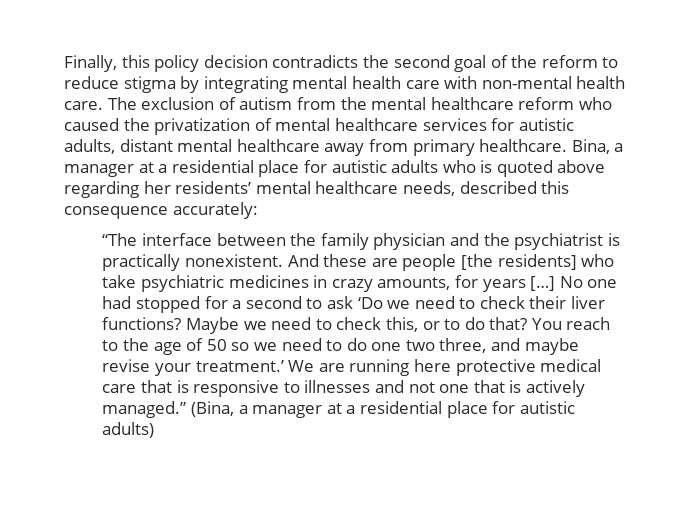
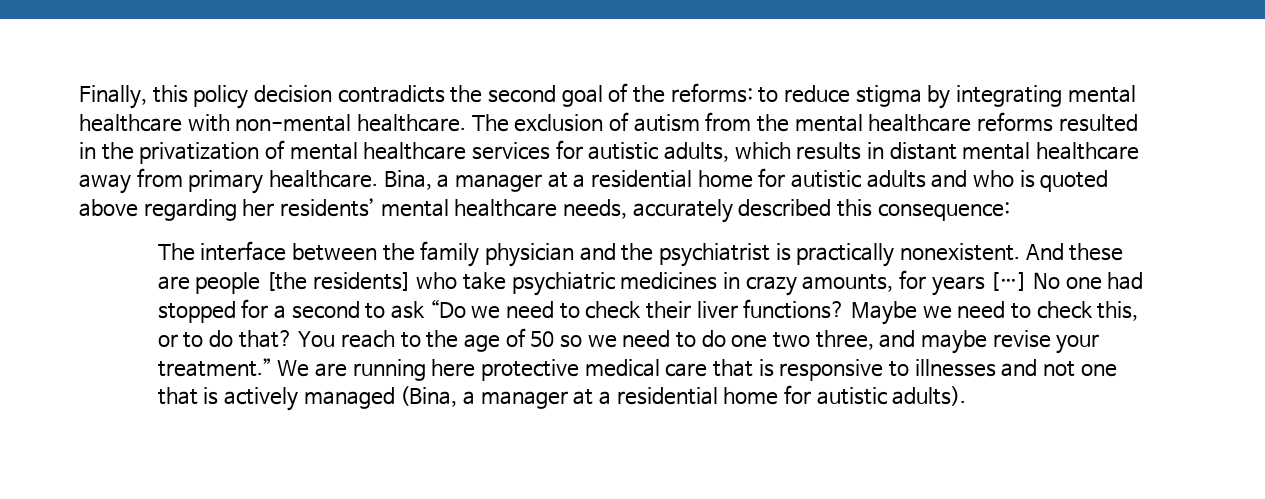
- Finally, this policy decision contradicts the second goal of the reform to reduce stigma by integrating mental health care with non-mental health care.
+ Finally, this policy decision contradicts the second goal of the reforms: to reduce stigma by integrating mental healthcare with non-mental healthcare.
- The exclusion of autism from the mental healthcare reform who caused the privatization of mental healthcare services for autistic adults, distant mental healthcare away from primary healthcare.
+ The exclusion of autism from the mental healthcare reforms resulted in the privatization of mental healthcare services for autistic adults, which results in distant mental healthcare away from primary healthcare.
- Bina, a manager at a residential place for autistic adults who is quoted above regarding her residents’ mental healthcare needs, described this consequence accurately:
- “The interface between the family physician and the psychiatrist is practically nonexistent.
+ Bina, a manager at a residential home for autistic adults and who is quoted above regarding her residents’ mental healthcare needs, accurately described this consequence:
+ The interface between the family physician and the psychiatrist is practically nonexistent.
- No one had stopped for a second to ask ‘Do we need to check their liver functions?
+ No one had stopped for a second to ask “Do we need to check their liver functions?
- You reach to the age of 50 so we need to do one two three, and maybe revise your treatment.’
+ You reach to the age of 50 so we need to do one two three, and maybe revise your treatment.”
- We are running here protective medical care that is responsive to illnesses and not one that is actively managed.” (Bina, a manager at a residential place for autistic adults)
+ We are running here protective medical care that is responsive to illnesses and not one that is actively managed (Bina, a manager at a residential home for autistic adults).

